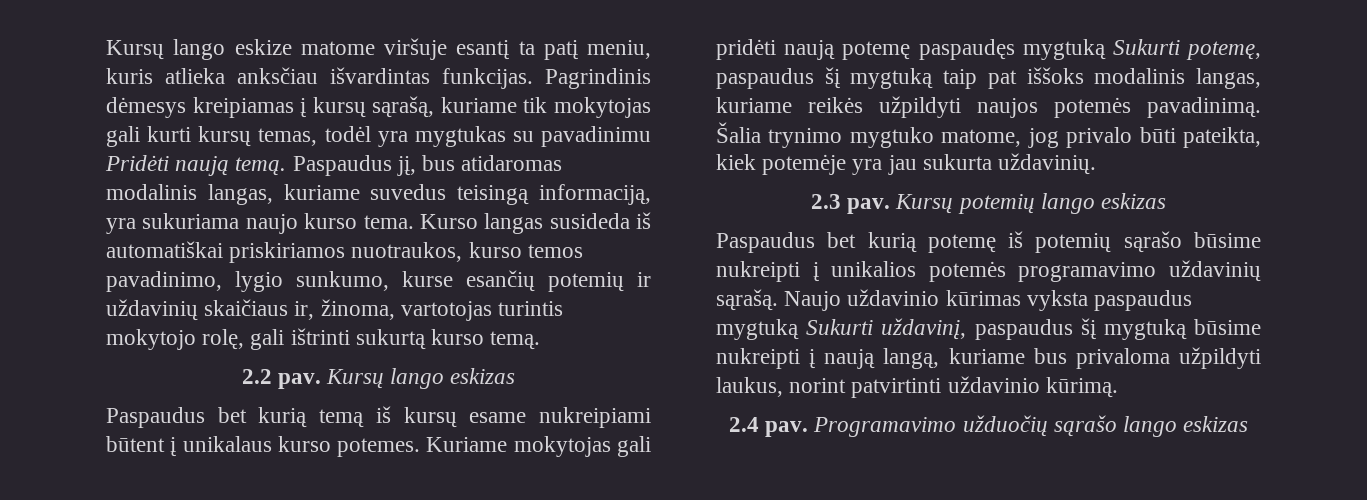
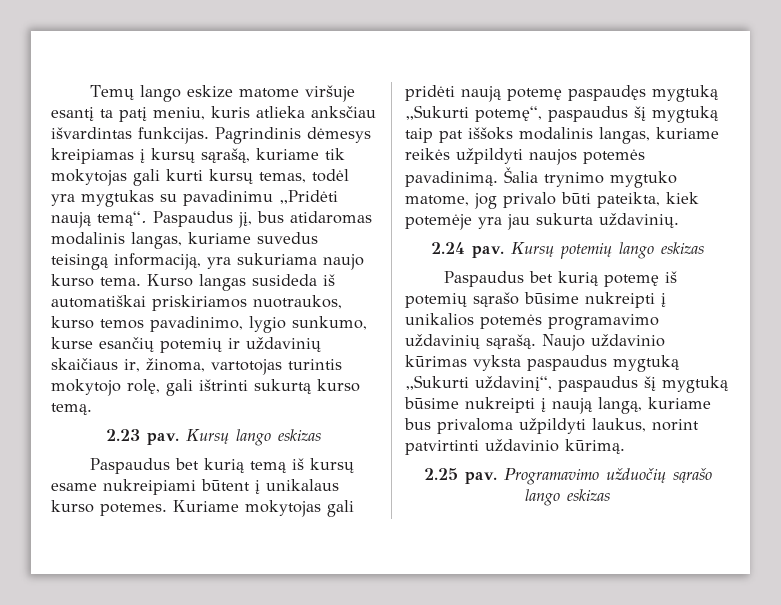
- Kursų lango eskize matome viršuje esantį ta patį meniu, kuris atlieka anksčiau išvardintas funkcijas.
+ Temų lango eskize matome viršuje esantį ta patį meniu, kuris atlieka anksčiau išvardintas funkcijas.
- Pagrindinis dėmesys kreipiamas į kursų sąrašą, kuriame tik mokytojas gali kurti kursų temas, todėl yra mygtukas su pavadinimu Pridėti naują temą.
+ Pagrindinis dėmesys kreipiamas į kursų sąrašą, kuriame tik mokytojas gali kurti kursų temas, todėl yra mygtukas su pavadinimu „Pridėti naują temą“.
- 2.2 pav.
+ 2.23 pav.
- Kuriame mokytojas gali pridėti naują potemę paspaudęs mygtuką Sukurti potemę, paspaudus šį mygtuką taip pat iššoks modalinis langas, kuriame reikės užpildyti naujos potemės pavadinimą.
+ Kuriame mokytojas gali pridėti naują potemę paspaudęs mygtuką „Sukurti potemę“, paspaudus šį mygtuką taip pat iššoks modalinis langas, kuriame reikės užpildyti naujos potemės pavadinimą.
- 2.3 pav.
+ 2.24 pav.
- Naujo uždavinio kūrimas vyksta paspaudus mygtuką Sukurti uždavinį, paspaudus šį mygtuką būsime nukreipti į naują langą, kuriame bus privaloma užpildyti laukus, norint patvirtinti uždavinio kūrimą.
+ Naujo uždavinio kūrimas vyksta paspaudus mygtuką „Sukurti uždavinį“, paspaudus šį mygtuką būsime nukreipti į naują langą, kuriame bus privaloma užpildyti laukus, norint patvirtinti uždavinio kūrimą.
- 2.4 pav.
+ 2.25 pav.

